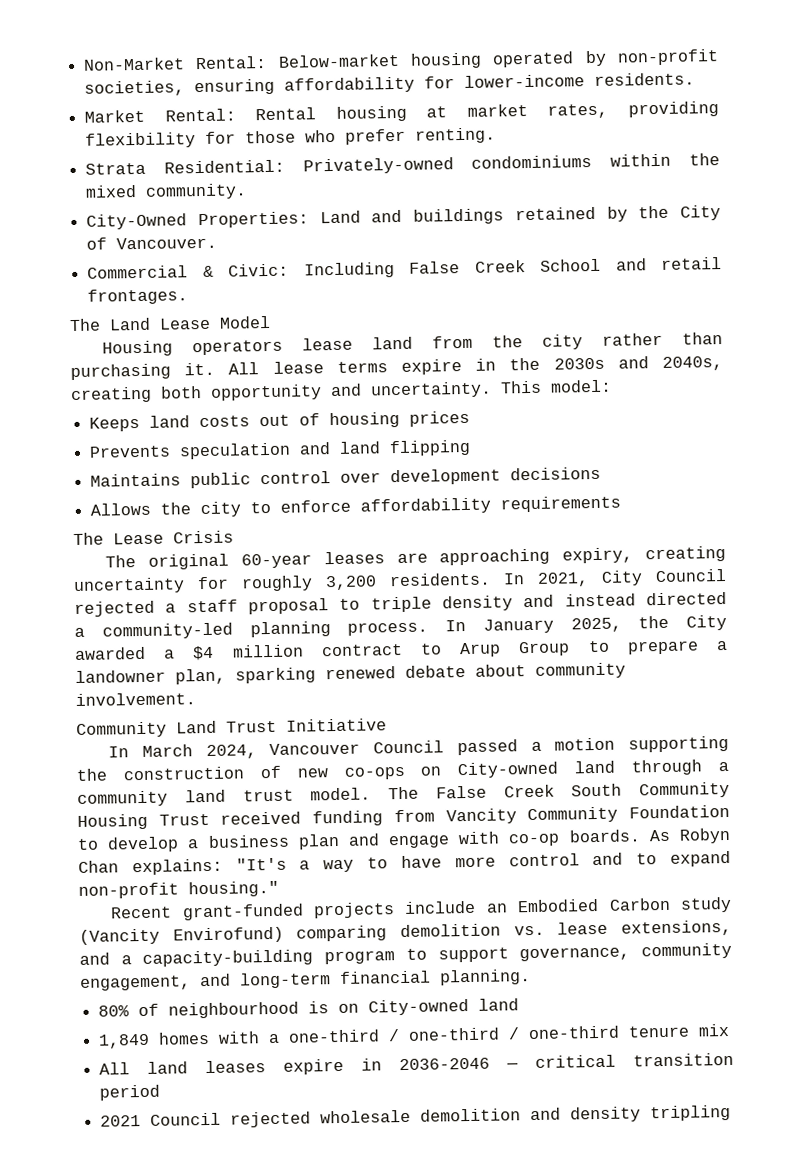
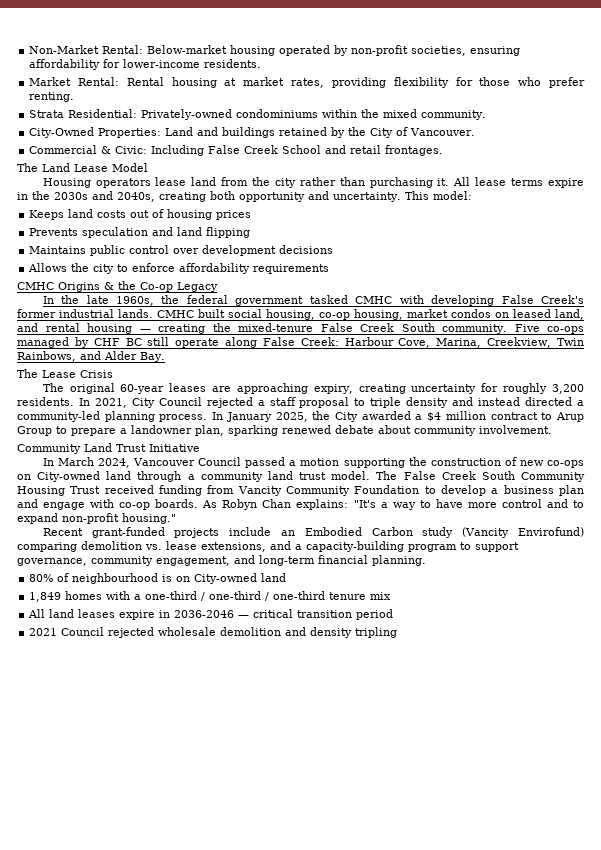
+ CMHC Origins & the Co-op Legacy
+ In the late 1960s, the federal government tasked CMHC with developing False Creek's former industrial lands. CMHC built social housing, co-op housing, market condos on leased land, and rental housing — creating the mixed-tenure False Creek South community. Five co-ops managed by CHF BC still operate along False Creek: Harbour Cove, Marina, Creekview, Twin Rainbows, and Alder Bay.

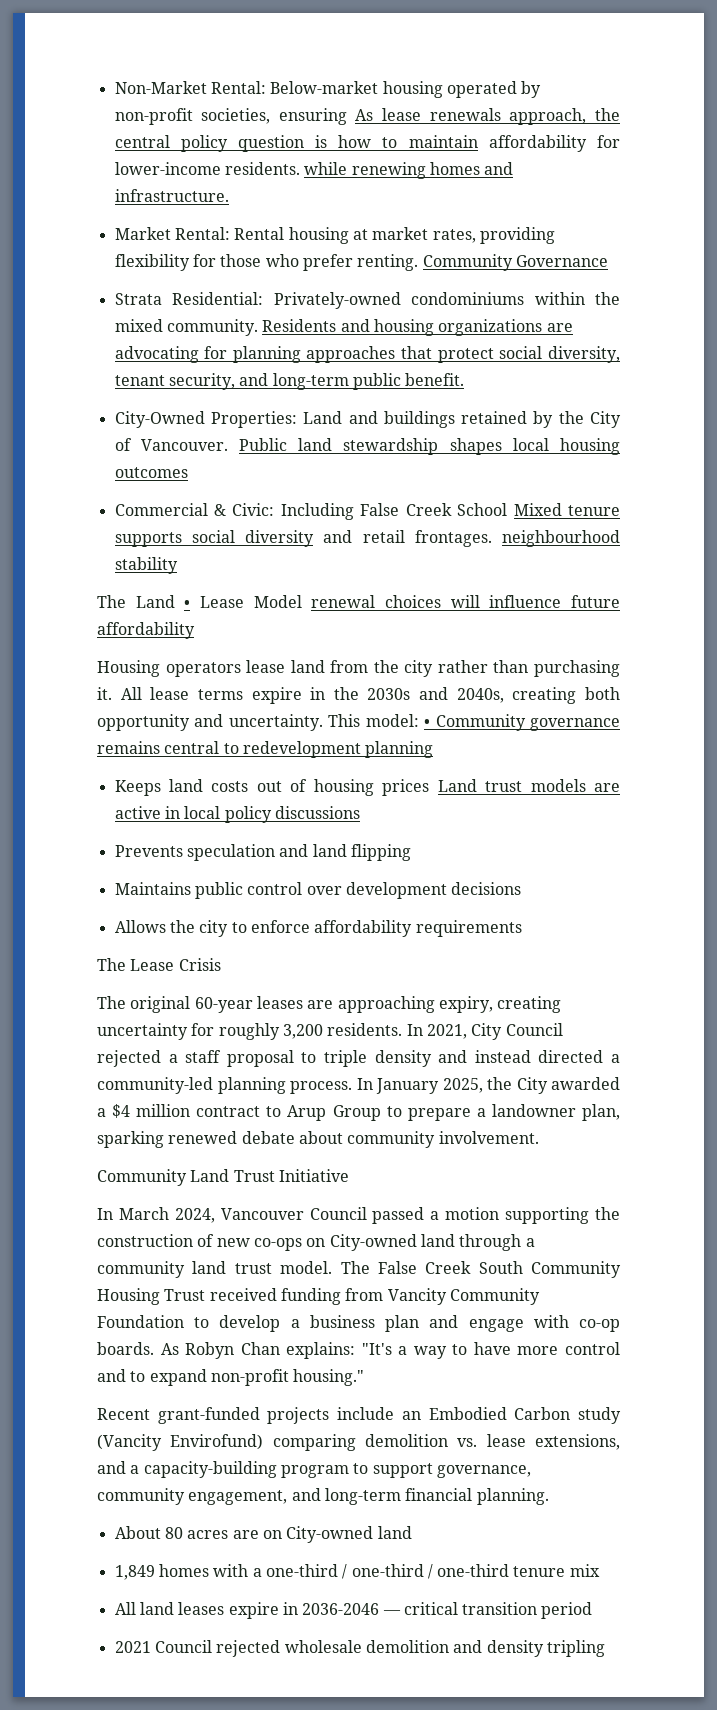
- Non-Market Rental: Below-market housing operated by non-profit societies, ensuring affordability for lower-income residents.
+ Non-Market Rental: Below-market housing operated by non-profit societies, ensuring As lease renewals approach, the central policy question is how to maintain affordability for lower-income residents. while renewing homes and infrastructure.
+ Community Governance
+ Residents and housing organizations are advocating for planning approaches that protect social diversity, tenant security, and long-term public benefit.
+ Public land stewardship shapes local housing outcomes
- Commercial & Civic: Including False Creek School and retail frontages.
+ Commercial & Civic: Including False Creek School Mixed tenure supports social diversity and retail frontages. neighbourhood stability
- The Land Lease Model
+ The Land • Lease Model renewal choices will influence future affordability
- This model:
+ This model: • Community governance remains central to redevelopment planning
- Keeps land costs out of housing prices
+ Keeps land costs out of housing prices Land trust models are active in local policy discussions
- CMHC Origins & the Co-op Legacy
- In the late 1960s, the federal government tasked CMHC with developing False Creek's former industrial lands. CMHC built social housing, co-op housing, market condos on leased land, and rental housing — creating the mixed-tenure False Creek South community. Five co-ops managed by CHF BC still operate along False Creek: Harbour Cove, Marina, Creekview, Twin Rainbows, and Alder Bay.
- 80% of neighbourhood is on City-owned land
+ About 80 acres are on City-owned land

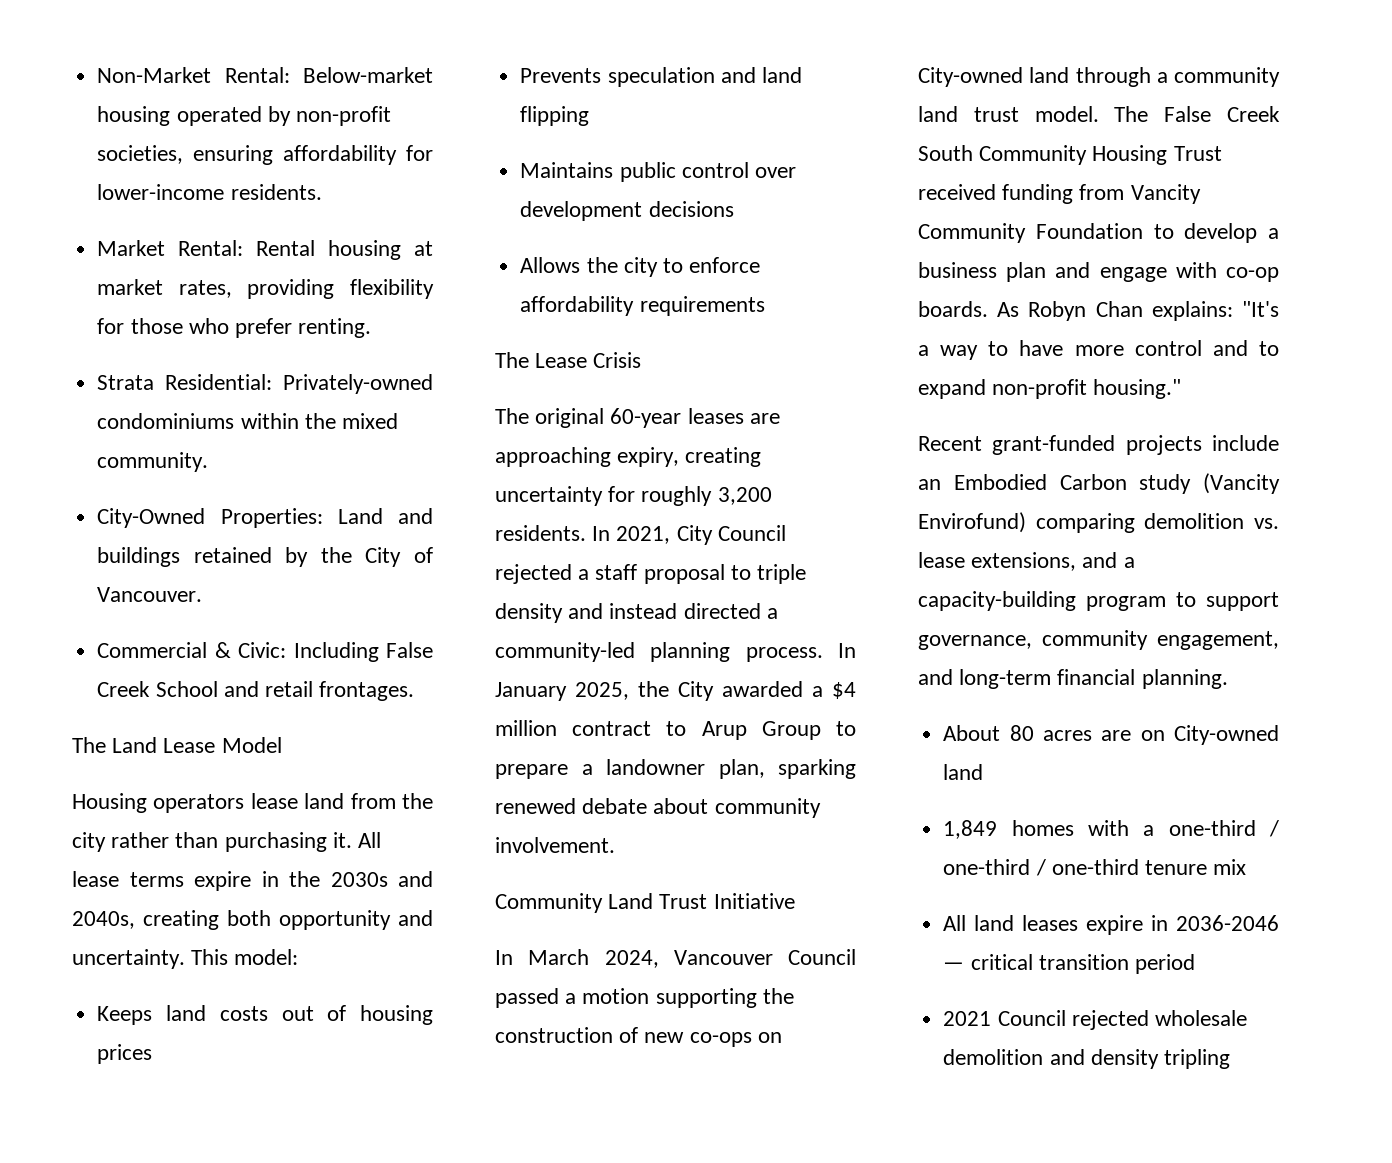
- Non-Market Rental: Below-market housing operated by non-profit societies, ensuring As lease renewals approach, the central policy question is how to maintain affordability for lower-income residents. while renewing homes and infrastructure.
+ Non-Market Rental: Below-market housing operated by non-profit societies, ensuring affordability for lower-income residents.
- Community Governance
- Residents and housing organizations are advocating for planning approaches that protect social diversity, tenant security, and long-term public benefit.
- Public land stewardship shapes local housing outcomes
- Commercial & Civic: Including False Creek School Mixed tenure supports social diversity and retail frontages. neighbourhood stability
+ Commercial & Civic: Including False Creek School and retail frontages.
- The Land • Lease Model renewal choices will influence future affordability
+ The Land Lease Model
- This model: • Community governance remains central to redevelopment planning
+ This model:
- Keeps land costs out of housing prices Land trust models are active in local policy discussions
+ Keeps land costs out of housing prices

